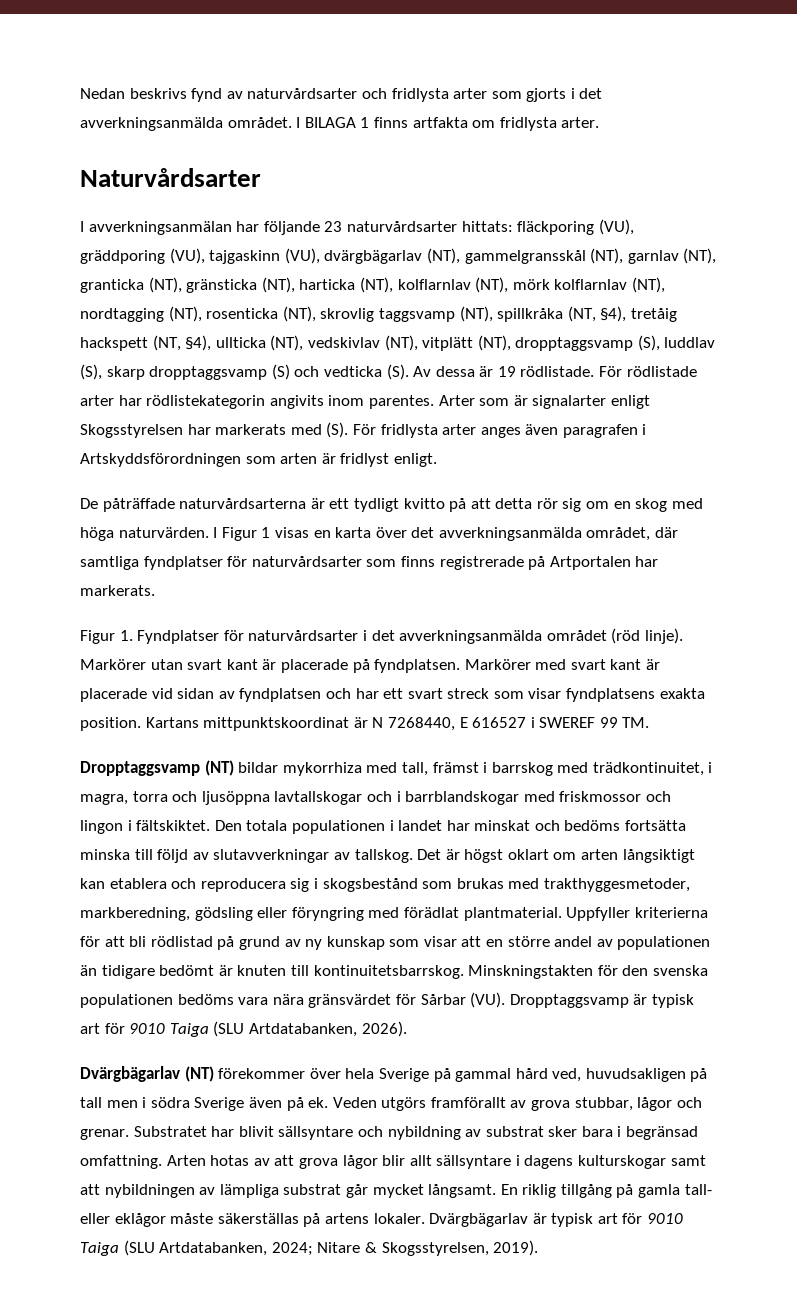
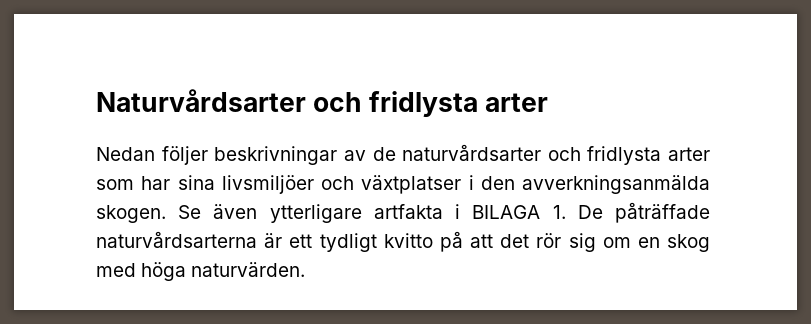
- Nedan beskrivs fynd av naturvårdsarter och fridlysta arter som gjorts i det avverkningsanmälda området. I BILAGA 1 finns artfakta om fridlysta arter.
- Naturvårdsarter
- I avverkningsanmälan har följande 23 naturvårdsarter hittats: fläckporing (VU), gräddporing (VU), tajgaskinn (VU), dvärgbägarlav (NT), gammelgransskål (NT), garnlav (NT), granticka (NT), gränsticka (NT), harticka (NT), kolflarnlav (NT), mörk kolflarnlav (NT), nordtagging (NT), rosenticka (NT), skrovlig taggsvamp (NT), spillkråka (NT, §4), tretåig hackspett (NT, §4), ullticka (NT), vedskivlav (NT), vitplätt (NT), dropptaggsvamp (S), luddlav (S), skarp dropptaggsvamp (S) och vedticka (S). Av dessa är 19 rödlistade. För rödlistade arter har rödlistekategorin angivits inom parentes. Arter som är signalarter enligt Skogsstyrelsen har markerats med (S). För fridlysta arter anges även paragrafen i Artskyddsförordningen som arten är fridlyst enligt.
- De påträffade naturvårdsarterna är ett tydligt kvitto på att detta rör sig om en skog med höga naturvärden. I Figur 1 visas en karta över det avverkningsanmälda området, där samtliga fyndplatser för naturvårdsarter som finns registrerade på Artportalen har markerats.
- Figur 1. Fyndplatser för naturvårdsarter i det avverkningsanmälda området (röd linje). Markörer utan svart kant är placerade på fyndplatsen. Markörer med svart kant är placerade vid sidan av fyndplatsen och har ett svart streck som visar fyndplatsens exakta position. Kartans mittpunktskoordinat är N 7268440, E 616527 i SWEREF 99 TM.
- Dropptaggsvamp (NT) bildar mykorrhiza med tall, främst i barrskog med trädkontinuitet, i magra, torra och ljusöppna lavtallskogar och i barrblandskogar med friskmossor och lingon i fältskiktet. Den totala populationen i landet har minskat och bedöms fortsätta minska till följd av slutavverkningar av tallskog. Det är högst oklart om arten långsiktigt kan etablera och reproducera sig i skogsbestånd som brukas med trakthyggesmetoder, markberedning, gödsling eller föryngring med förädlat plantmaterial. Uppfyller kriterierna för att bli rödlistad på grund av ny kunskap som visar att en större andel av populationen än tidigare bedömt är knuten till kontinuitetsbarrskog. Minskningstakten för den svenska populationen bedöms vara nära gränsvärdet för Sårbar (VU). Dropptaggsvamp är typisk art för 9010 Taiga (SLU Artdatabanken, 2026).
- Dvärgbägarlav (NT) förekommer över hela Sverige på gammal hård ved, huvudsakligen på tall men i södra Sverige även på ek. Veden utgörs framförallt av grova stubbar, lågor och grenar. Substratet har blivit sällsyntare och nybildning av substrat sker bara i begränsad omfattning. Arten hotas av att grova lågor blir allt sällsyntare i dagens kulturskogar samt att nybildningen av lämpliga substrat går mycket långsamt. En riklig tillgång på gamla tall- eller eklågor måste säkerställas på artens lokaler. Dvärgbägarlav är typisk art för 9010 Taiga (SLU Artdatabanken, 2024; Nitare & Skogsstyrelsen, 2019).
+ Naturvårdsarter och fridlysta arter
+ Nedan följer beskrivningar av de naturvårdsarter och fridlysta arter som har sina livsmiljöer och växtplatser i den avverkningsanmälda skogen. Se även ytterligare artfakta i BILAGA 1. De påträffade naturvårdsarterna är ett tydligt kvitto på att det rör sig om en skog med höga naturvärden.

